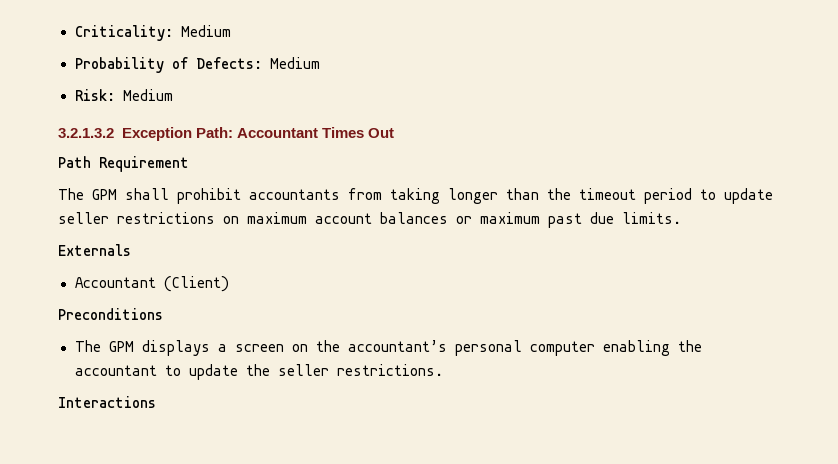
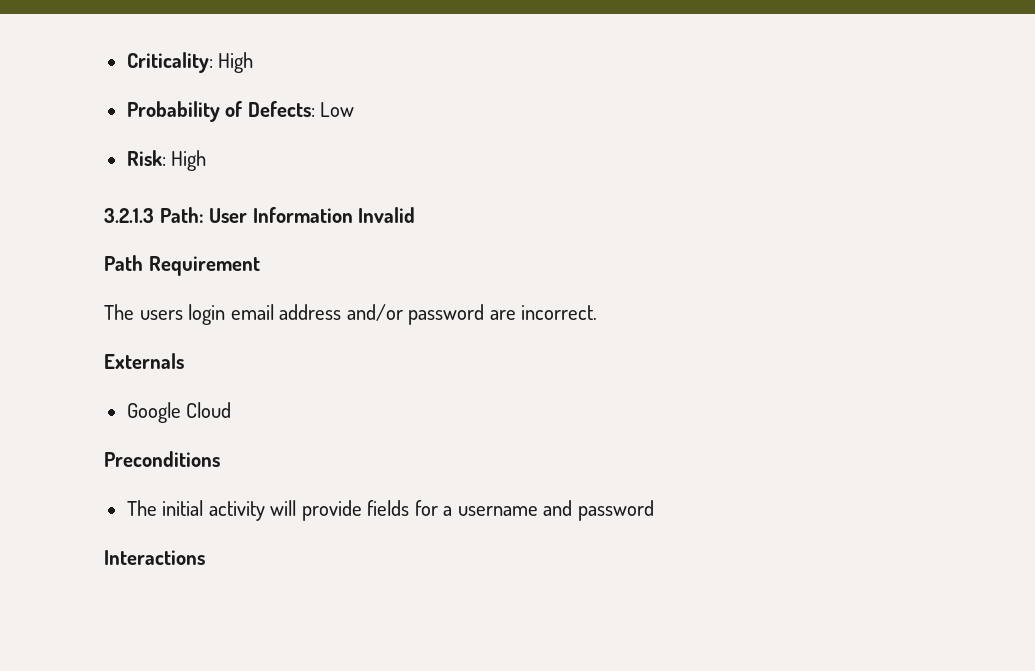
- Criticality: Medium
+ Criticality: High
- Probability of Defects: Medium
+ Probability of Defects: Low
- Risk: Medium
- 3.2.1.3.2 Exception Path: Accountant Times Out
+ Risk: High
+ 3.2.1.3 Path: User Information Invalid
  Path Requirement
- The GPM shall prohibit accountants from taking longer than the timeout period to update seller restrictions on maximum account balances or maximum past due limits.
+ The users login email address and/or password are incorrect.
- Accountant (Client)
+ Google Cloud
- The GPM displays a screen on the accountant’s personal computer enabling the accountant to update the seller restrictions.
+ The initial activity will provide fields for a username and password

